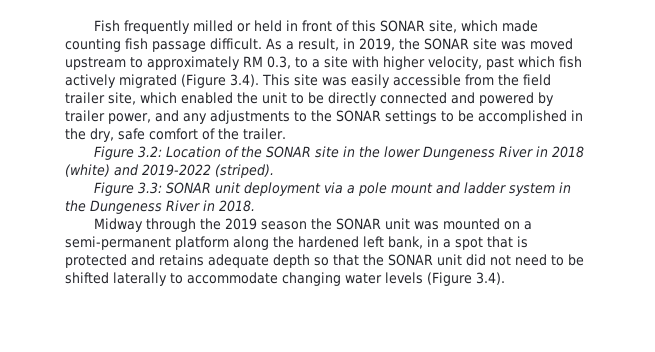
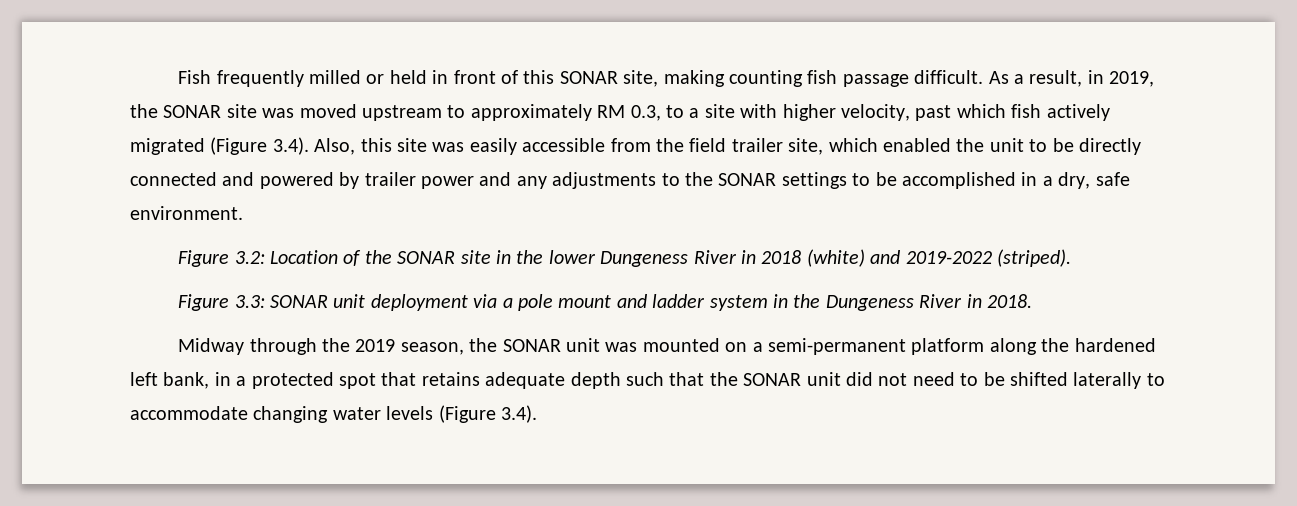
- Fish frequently milled or held in front of this SONAR site, which made counting fish passage difficult.
+ Fish frequently milled or held in front of this SONAR site, making counting fish passage difficult.
- As a result, in 2019, the SONAR site was moved upstream to approximately RM 0.3, to a site with higher velocity, past which fish actively migrated (Figure 3.4). This site was easily accessible from the field trailer site, which enabled the unit to be directly connected and powered by trailer power, and any adjustments to the SONAR settings to be accomplished in the dry, safe comfort of the trailer.
+ As a result, in 2019, the SONAR site was moved upstream to approximately RM 0.3, to a site with higher velocity, past which fish actively migrated (Figure 3.4). Also, this site was easily accessible from the field trailer site, which enabled the unit to be directly connected and powered by trailer power and any adjustments to the SONAR settings to be accomplished in a dry, safe environment.
- Midway through the 2019 season the SONAR unit was mounted on a semi-permanent platform along the hardened left bank, in a spot that is protected and retains adequate depth so that the SONAR unit did not need to be shifted laterally to accommodate changing water levels (Figure 3.4).
+ Midway through the 2019 season, the SONAR unit was mounted on a semi-permanent platform along the hardened left bank, in a protected spot that retains adequate depth such that the SONAR unit did not need to be shifted laterally to accommodate changing water levels (Figure 3.4).

